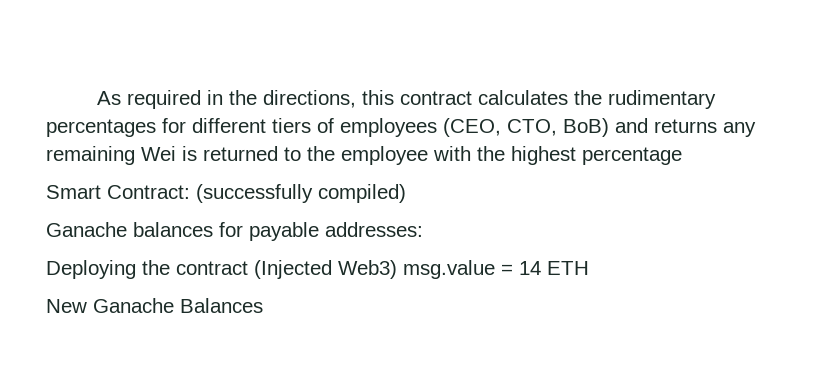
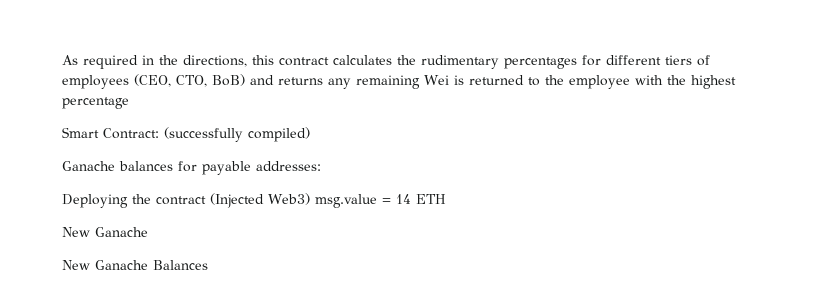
  Deploying the contract (Injected Web3) msg.value = 14 ETH
+ New Ganache

